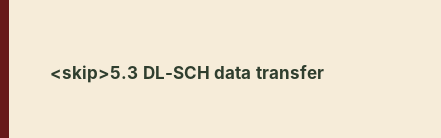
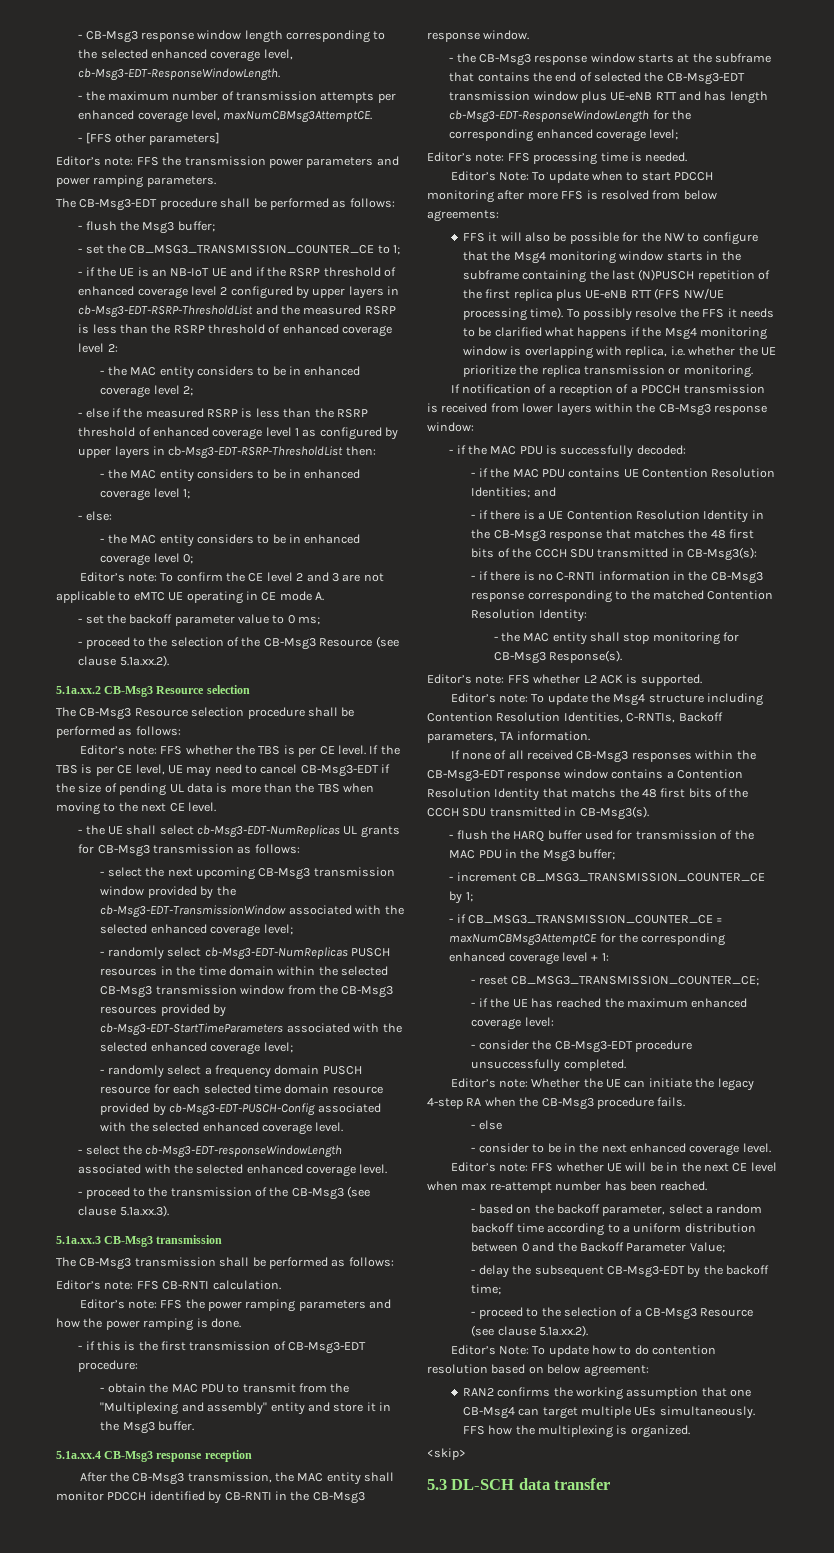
- <skip>5.3 DL-SCH data transfer
+ - CB-Msg3 response window length corresponding to the selected enhanced coverage level, cb-Msg3-EDT-ResponseWindowLength.
+ - the maximum number of transmission attempts per enhanced coverage level, maxNumCBMsg3AttemptCE.
+ - [FFS other parameters]
+ Editor’s note: FFS the transmission power parameters and power ramping parameters.
+ The CB-Msg3-EDT procedure shall be performed as follows:
+ - flush the Msg3 buffer;
+ - set the CB_MSG3_TRANSMISSION_COUNTER_CE to 1;
+ - if the UE is an NB-IoT UE and if the RSRP threshold of enhanced coverage level 2 configured by upper layers in cb-Msg3-EDT-RSRP-ThresholdList and the measured RSRP is less than the RSRP threshold of enhanced coverage level 2:
+ - the MAC entity considers to be in enhanced coverage level 2;
+ - else if the measured RSRP is less than the RSRP threshold of enhanced coverage level 1 as configured by upper layers in cb-Msg3-EDT-RSRP-ThresholdList then:
+ - the MAC entity considers to be in enhanced coverage level 1;
+ - else:
+ - the MAC entity considers to be in enhanced coverage level 0;
+ Editor’s note: To confirm the CE level 2 and 3 are not applicable to eMTC UE operating in CE mode A.
+ - set the backoff parameter value to 0 ms;
+ - proceed to the selection of the CB-Msg3 Resource (see clause 5.1a.xx.2).
+ 5.1a.xx.2 CB-Msg3 Resource selection
+ The CB-Msg3 Resource selection procedure shall be performed as follows:
+ Editor’s note: FFS whether the TBS is per CE level. If the TBS is per CE level, UE may need to cancel CB-Msg3-EDT if the size of pending UL data is more than the TBS when moving to the next CE level.
+ - the UE shall select cb-Msg3-EDT-NumReplicas UL grants for CB-Msg3 transmission as follows:
+ - select the next upcoming CB-Msg3 transmission window provided by the cb-Msg3-EDT-TransmissionWindow associated with the selected enhanced coverage level;
+ - randomly select cb-Msg3-EDT-NumReplicas PUSCH resources in the time domain within the selected CB-Msg3 transmission window from the CB-Msg3 resources provided by cb-Msg3-EDT-StartTimeParameters associated with the selected enhanced coverage level;
+ - randomly select a frequency domain PUSCH resource for each selected time domain resource provided by cb-Msg3-EDT-PUSCH-Config associated with the selected enhanced coverage level.
+ - select the cb-Msg3-EDT-responseWindowLength associated with the selected enhanced coverage level.
+ - proceed to the transmission of the CB-Msg3 (see clause 5.1a.xx.3).
+ 5.1a.xx.3 CB-Msg3 transmission
+ The CB-Msg3 transmission shall be performed as follows:
+ Editor’s note: FFS CB-RNTI calculation.
+ Editor’s note: FFS the power ramping parameters and how the power ramping is done.
+ - if this is the first transmission of CB-Msg3-EDT procedure:
+ - obtain the MAC PDU to transmit from the "Multiplexing and assembly" entity and store it in the Msg3 buffer.
+ 5.1a.xx.4 CB-Msg3 response reception
+ After the CB-Msg3 transmission, the MAC entity shall monitor PDCCH identified by CB-RNTI in the CB-Msg3 response window.
+ - the CB-Msg3 response window starts at the subframe that contains the end of selected the CB-Msg3-EDT transmission window plus UE-eNB RTT and has length cb-Msg3-EDT-ResponseWindowLength for the corresponding enhanced coverage level;
+ Editor’s note: FFS processing time is needed.
+ Editor’s Note: To update when to start PDCCH monitoring after more FFS is resolved from below agreements:
+ FFS it will also be possible for the NW to configure that the Msg4 monitoring window starts in the subframe containing the last (N)PUSCH repetition of the first replica plus UE-eNB RTT (FFS NW/UE processing time). To possibly resolve the FFS it needs to be clarified what happens if the Msg4 monitoring window is overlapping with replica, i.e. whether the UE prioritize the replica transmission or monitoring.
+ If notification of a reception of a PDCCH transmission is received from lower layers within the CB-Msg3 response window:
+ - if the MAC PDU is successfully decoded:
+ - if the MAC PDU contains UE Contention Resolution Identities; and
+ - if there is a UE Contention Resolution Identity in the CB-Msg3 response that matches the 48 first bits of the CCCH SDU transmitted in CB-Msg3(s):
+ - if there is no C-RNTI information in the CB-Msg3 response corresponding to the matched Contention Resolution Identity:
+ - the MAC entity shall stop monitoring for CB-Msg3 Response(s).
+ Editor’s note: FFS whether L2 ACK is supported.
+ Editor’s note: To update the Msg4 structure including Contention Resolution Identities, C-RNTIs, Backoff parameters, TA information.
+ If none of all received CB-Msg3 responses within the CB-Msg3-EDT response window contains a Contention Resolution Identity that matchs the 48 first bits of the CCCH SDU transmitted in CB-Msg3(s).
+ - flush the HARQ buffer used for transmission of the MAC PDU in the Msg3 buffer;
+ - increment CB_MSG3_TRANSMISSION_COUNTER_CE by 1;
+ - if CB_MSG3_TRANSMISSION_COUNTER_CE = maxNumCBMsg3AttemptCE for the corresponding enhanced coverage level + 1:
+ - reset CB_MSG3_TRANSMISSION_COUNTER_CE;
+ - if the UE has reached the maximum enhanced coverage level:
+ - consider the CB-Msg3-EDT procedure unsuccessfully completed.
+ Editor’s note: Whether the UE can initiate the legacy 4-step RA when the CB-Msg3 procedure fails.
+ - else
+ - consider to be in the next enhanced coverage level.
+ Editor’s note: FFS whether UE will be in the next CE level when max re-attempt number has been reached.
+ - based on the backoff parameter, select a random backoff time according to a uniform distribution between 0 and the Backoff Parameter Value;
+ - delay the subsequent CB-Msg3-EDT by the backoff time;
+ - proceed to the selection of a CB-Msg3 Resource (see clause 5.1a.xx.2).
+ Editor’s Note: To update how to do contention resolution based on below agreement:
+ RAN2 confirms the working assumption that one CB-Msg4 can target multiple UEs simultaneously. FFS how the multiplexing is organized.
+ <skip>
+ 5.3 DL-SCH data transfer

